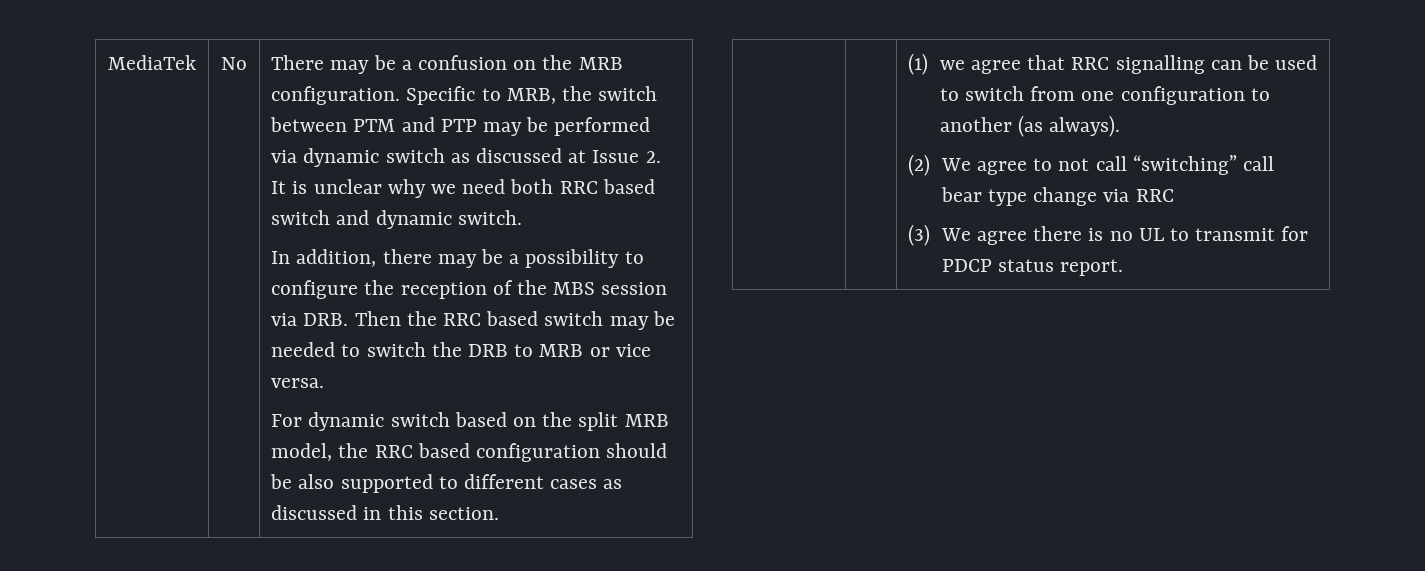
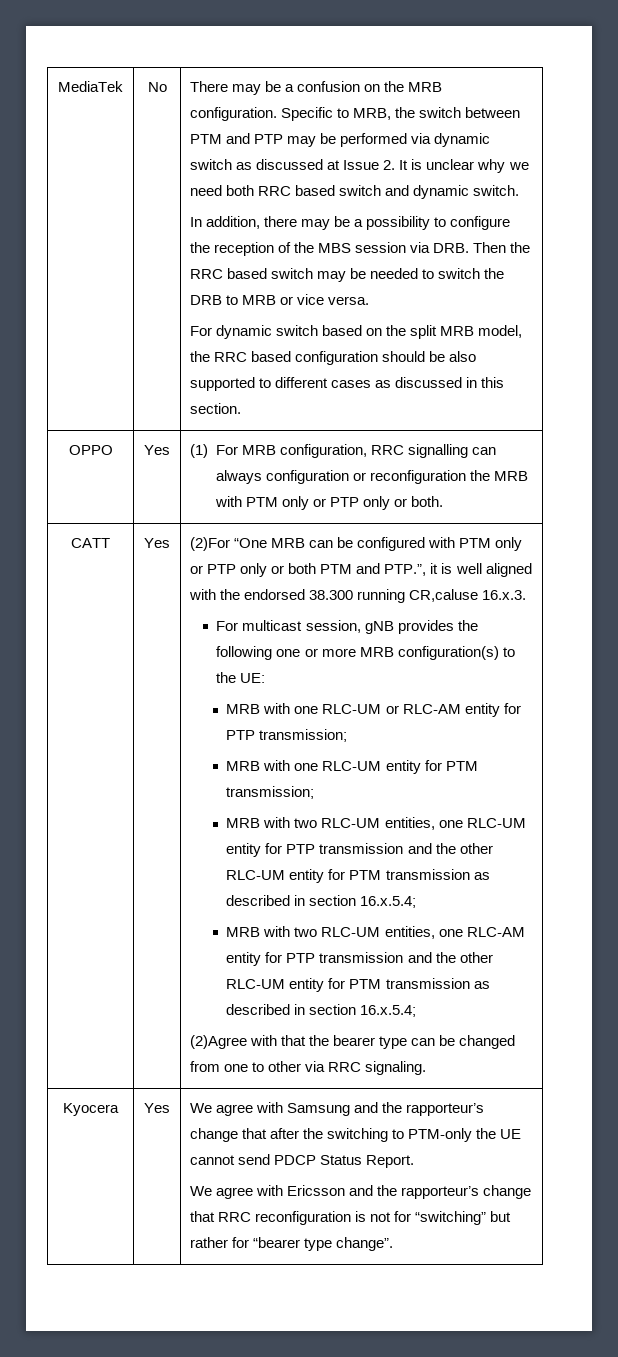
+ OPPO | Yes
- (1) we agree that RRC signalling can be used to switch from one configuration to another (as always).
- (2) We agree to not call “switching” call bear type change via RRC
- (3) We agree there is no UL to transmit for PDCP status report.
+ (1) For MRB configuration, RRC signalling can always configuration or reconfiguration the MRB with PTM only or PTP only or both.
+ CATT | Yes | (2)For “One MRB can be configured with PTM only or PTP only or both PTM and PTP.”, it is well aligned with the endorsed 38.300 running CR,caluse 16.x.3.
+ For multicast session, gNB provides the following one or more MRB configuration(s) to the UE:
+ MRB with one RLC-UM or RLC-AM entity for PTP transmission;
+ MRB with one RLC-UM entity for PTM transmission;
+ MRB with two RLC-UM entities, one RLC-UM entity for PTP transmission and the other RLC-UM entity for PTM transmission as described in section 16.x.5.4;
+ MRB with two RLC-UM entities, one RLC-AM entity for PTP transmission and the other RLC-UM entity for PTM transmission as described in section 16.x.5.4;
+ (2)Agree with that the bearer type can be changed from one to other via RRC signaling.
+ Kyocera | Yes | We agree with Samsung and the rapporteur’s change that after the switching to PTM-only the UE cannot send PDCP Status Report.
+ We agree with Ericsson and the rapporteur’s change that RRC reconfiguration is not for “switching” but rather for “bearer type change”.

